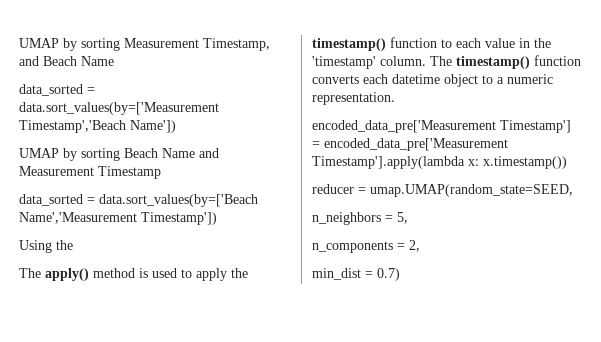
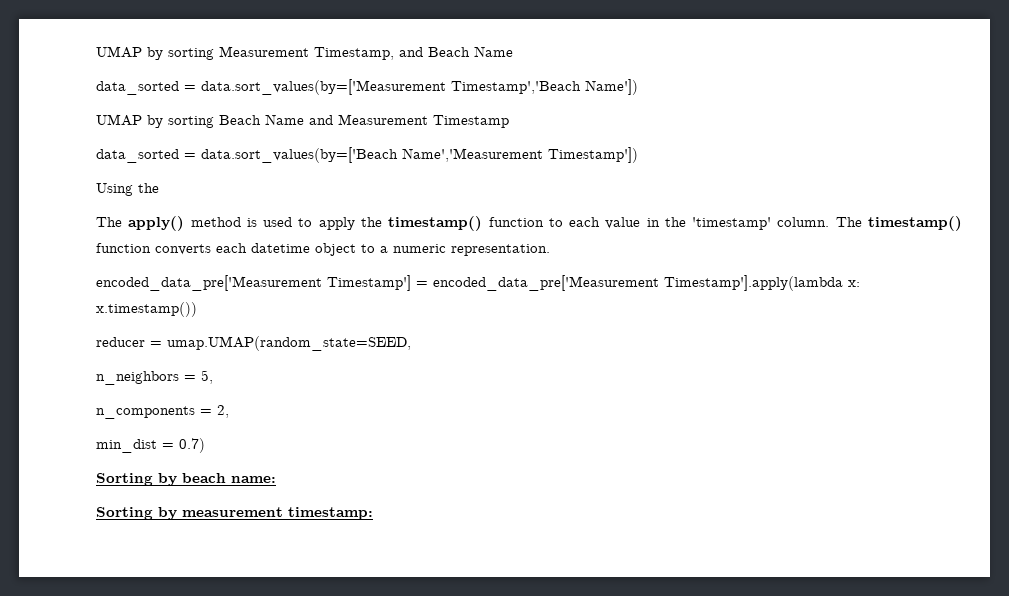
+ Sorting by beach name:
+ Sorting by measurement timestamp:

